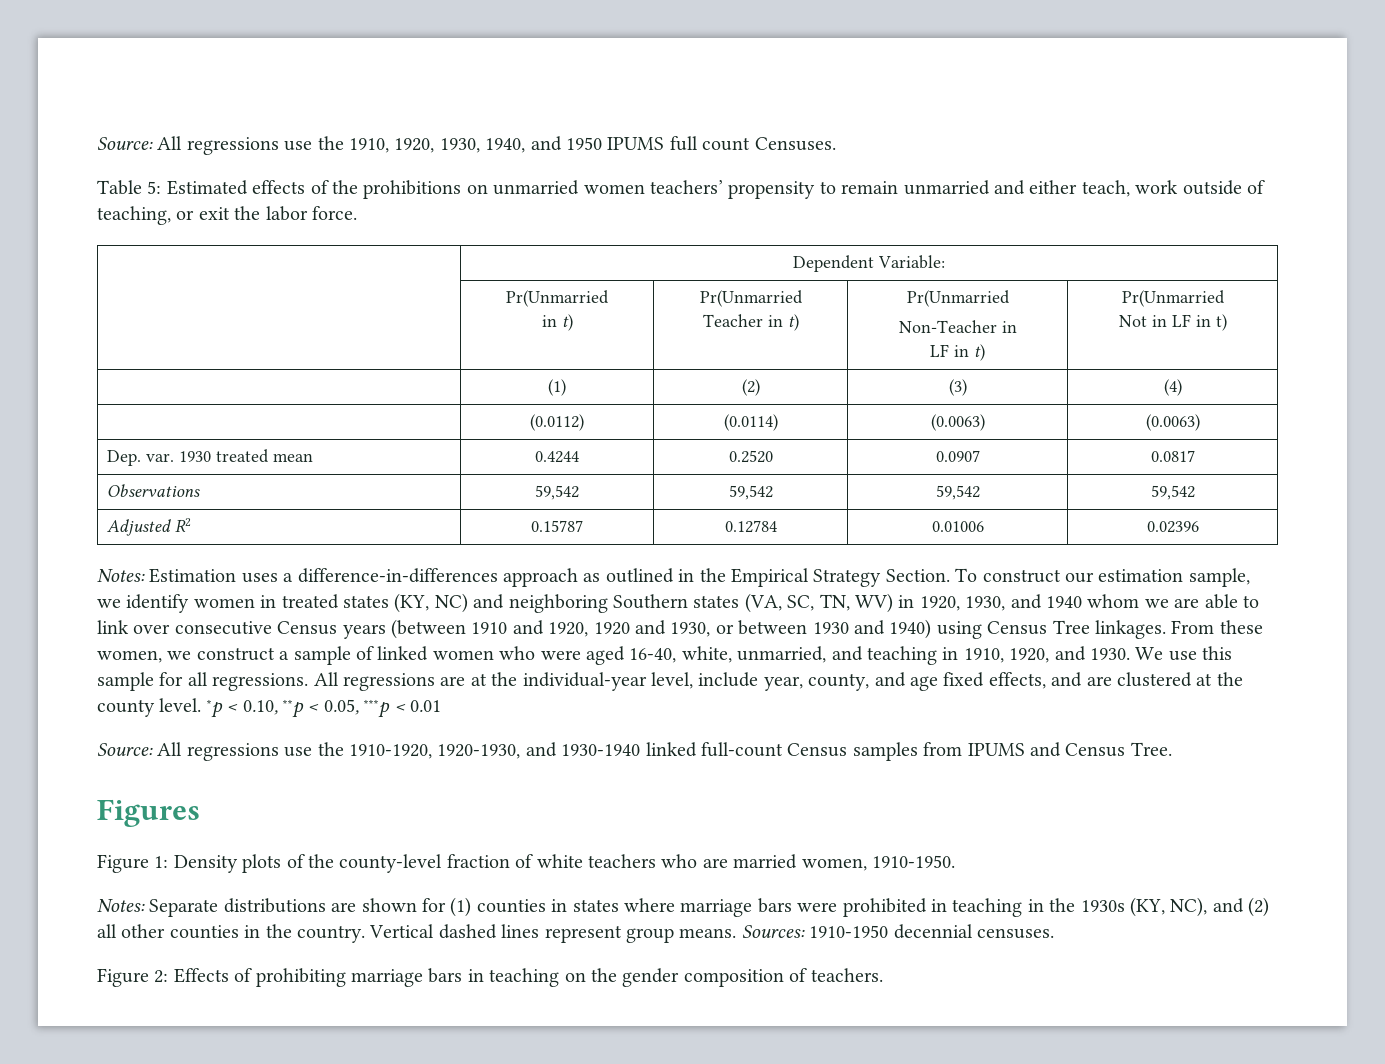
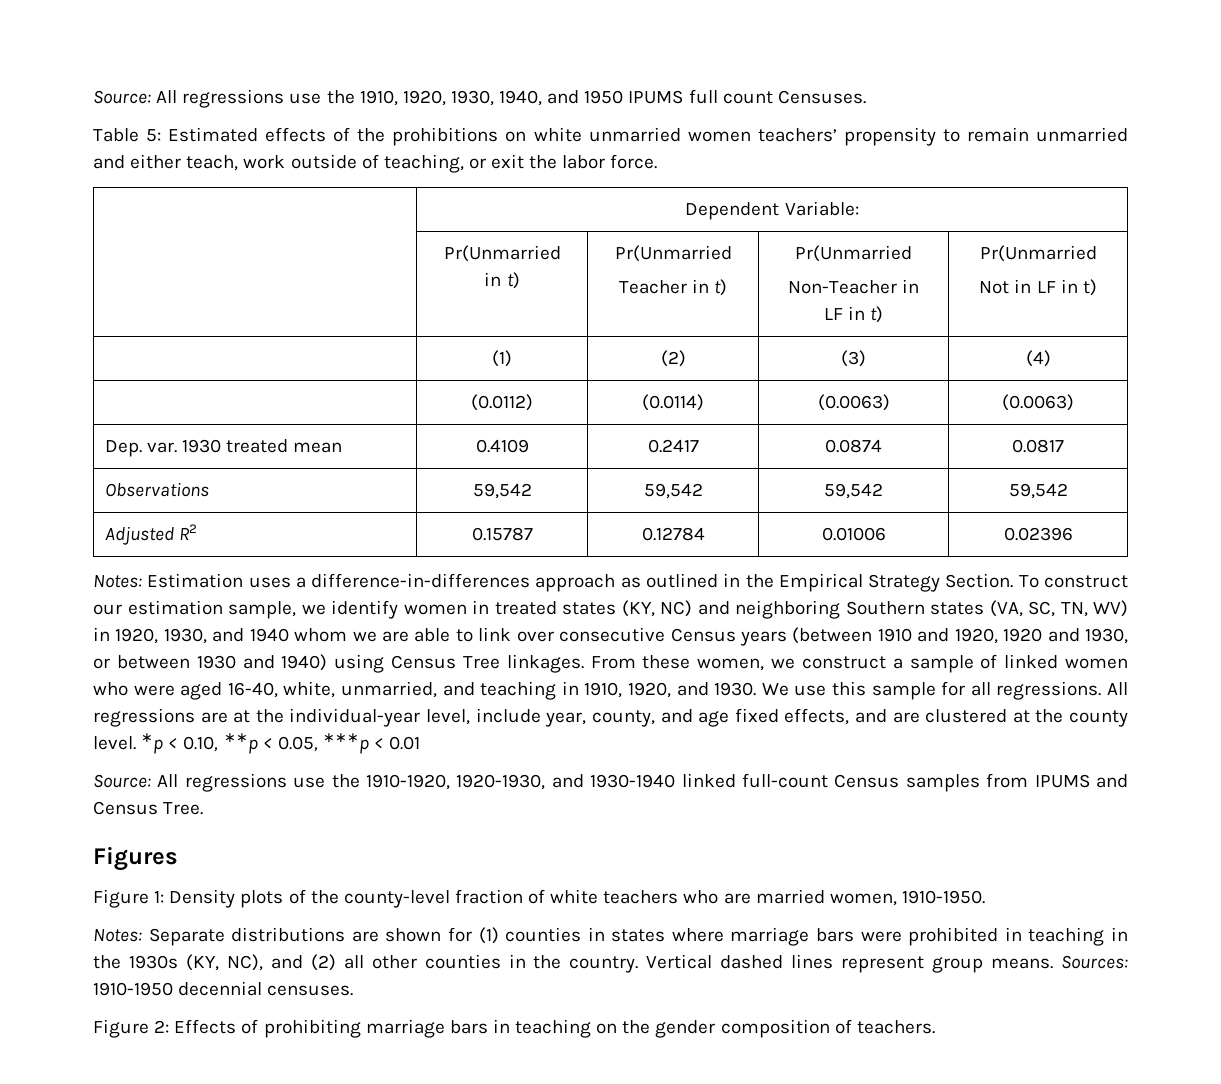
- Table 5: Estimated effects of the prohibitions on unmarried women teachers’ propensity to remain unmarried and either teach, work outside of teaching, or exit the labor force.
+ Table 5: Estimated effects of the prohibitions on white unmarried women teachers’ propensity to remain unmarried and either teach, work outside of teaching, or exit the labor force.
- Dep. var. 1930 treated mean | 0.4244 | 0.2520 | 0.0907 | 0.0817
+ Dep. var. 1930 treated mean | 0.4109 | 0.2417 | 0.0874 | 0.0817

